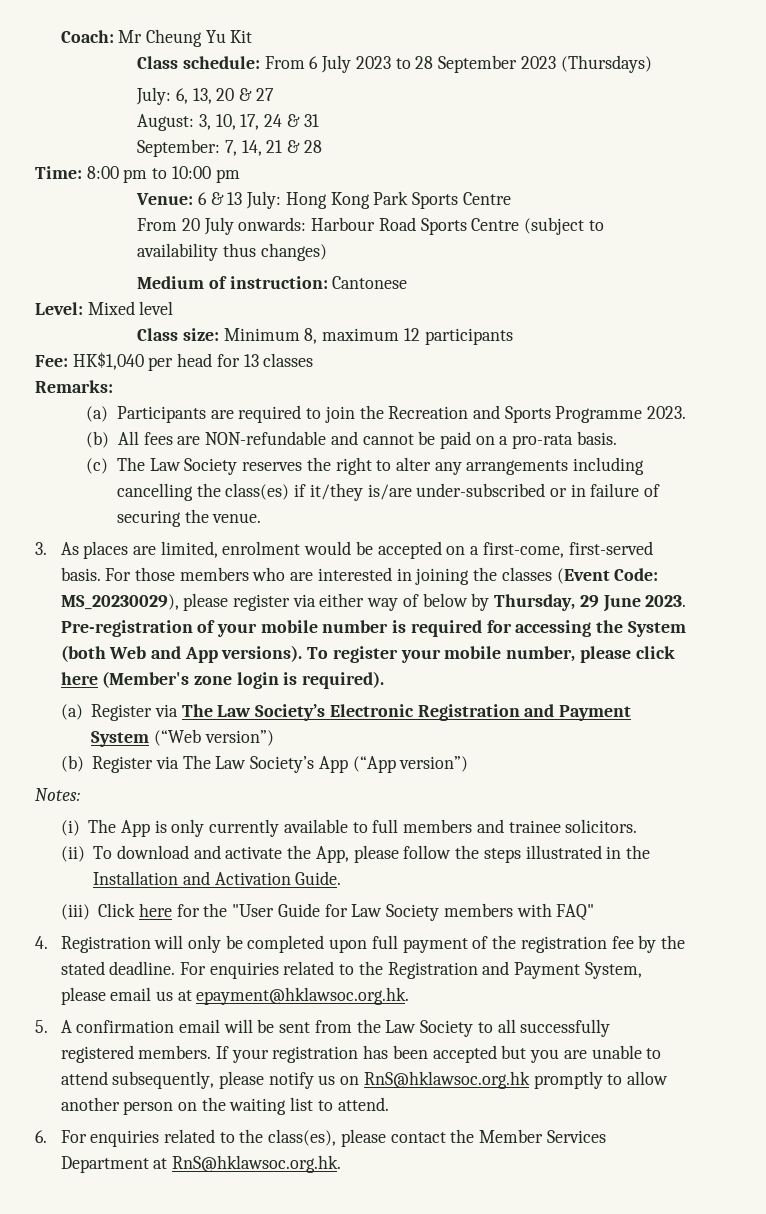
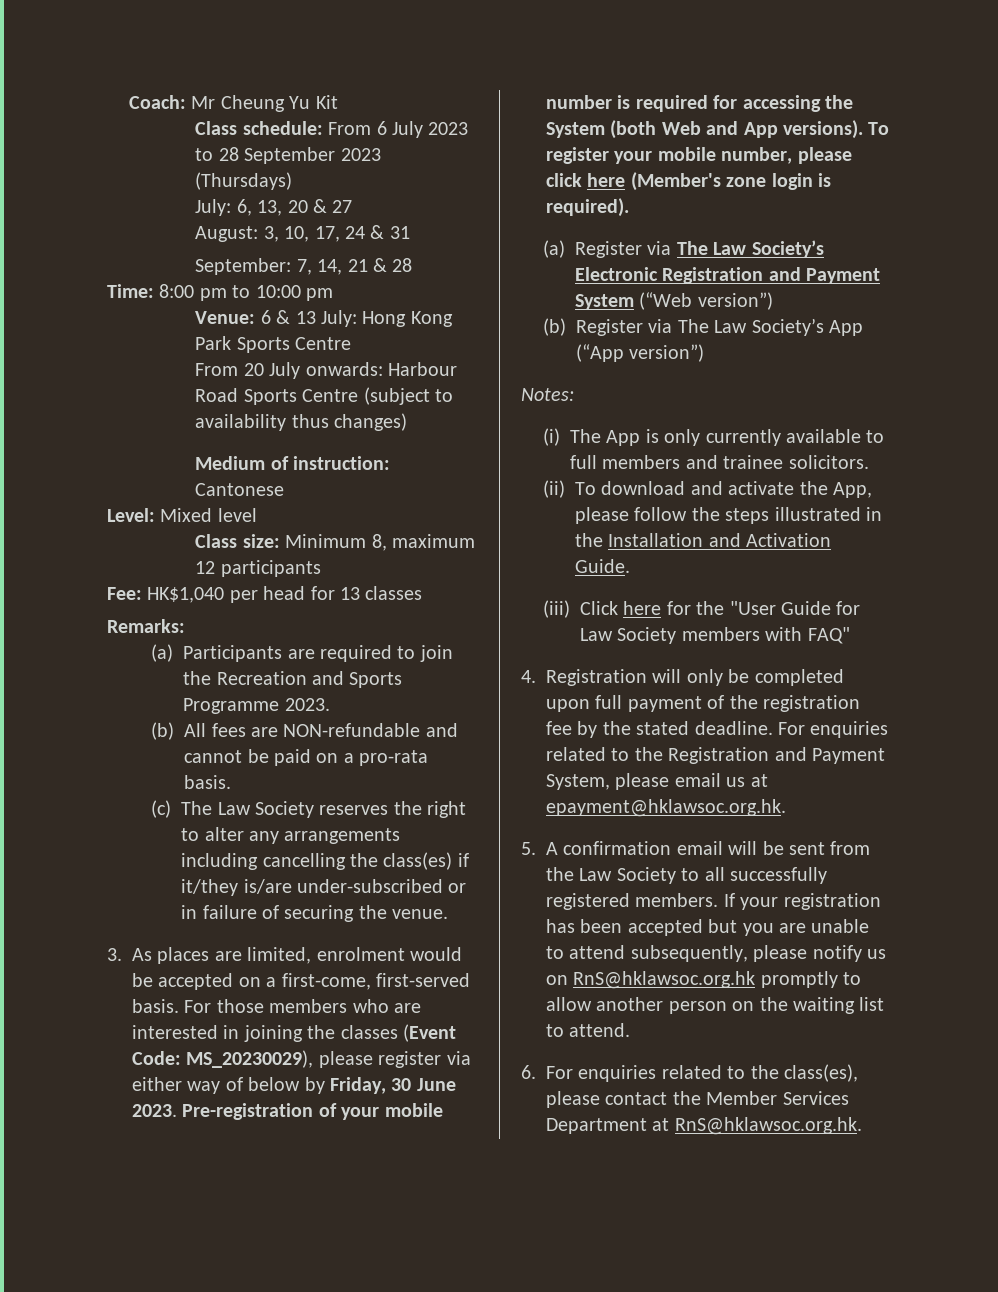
- For those members who are interested in joining the classes (Event Code: MS_20230029), please register via either way of below by Thursday, 29 June 2023.
+ For those members who are interested in joining the classes (Event Code: MS_20230029), please register via either way of below by Friday, 30 June 2023.

